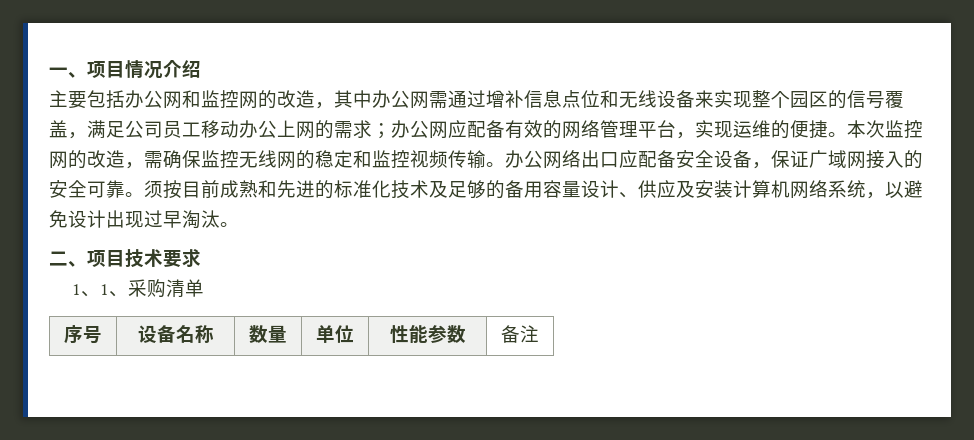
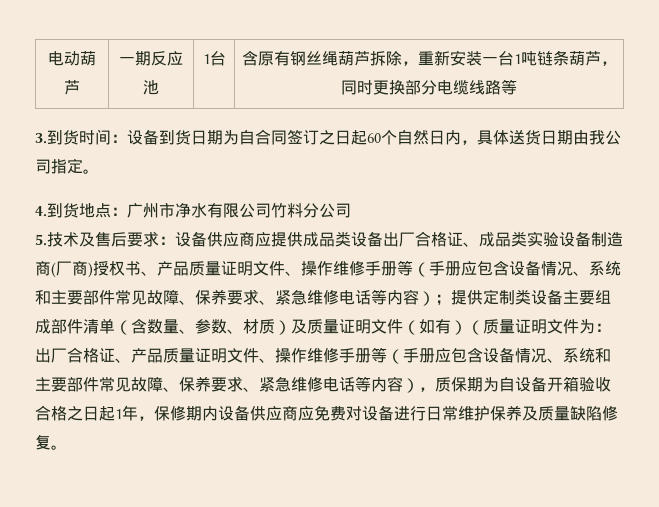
- 一、项目情况介绍
- 主要包括办公网和监控网的改造，其中办公网需通过增补信息点位和无线设备来实现整个园区的信号覆盖，满足公司员工移动办公上网的需求；办公网应配备有效的网络管理平台，实现运维的便捷。本次监控网的改造，需确保监控无线网的稳定和监控视频传输。办公网络出口应配备安全设备，保证广域网接入的安全可靠。须按目前成熟和先进的标准化技术及足够的备用容量设计、供应及安装计算机网络系统，以避免设计出现过早淘汰。
- 二、项目技术要求
- 1、1、采购清单
- 序号 | 设备名称 | 数量 | 单位 | 性能参数 | 备注
+ 电动葫芦 | 一期反应池 | 1台 | 含原有钢丝绳葫芦拆除，重新安装一台1吨链条葫芦，同时更换部分电缆线路等
+ 3.到货时间：设备到货日期为自合同签订之日起60个自然日内，具体送货日期由我公司指定。
+ 4.到货地点：广州市净水有限公司竹料分公司
+ 5.技术及售后要求：设备供应商应提供成品类设备出厂合格证、成品类实验设备制造商(厂商)授权书、产品质量证明文件、操作维修手册等（手册应包含设备情况、系统和主要部件常见故障、保养要求、紧急维修电话等内容）；提供定制类设备主要组成部件清单（含数量、参数、材质）及质量证明文件（如有）（质量证明文件为：出厂合格证、产品质量证明文件、操作维修手册等（手册应包含设备情况、系统和主要部件常见故障、保养要求、紧急维修电话等内容），质保期为自设备开箱验收合格之日起1年，保修期内设备供应商应免费对设备进行日常维护保养及质量缺陷修复。

